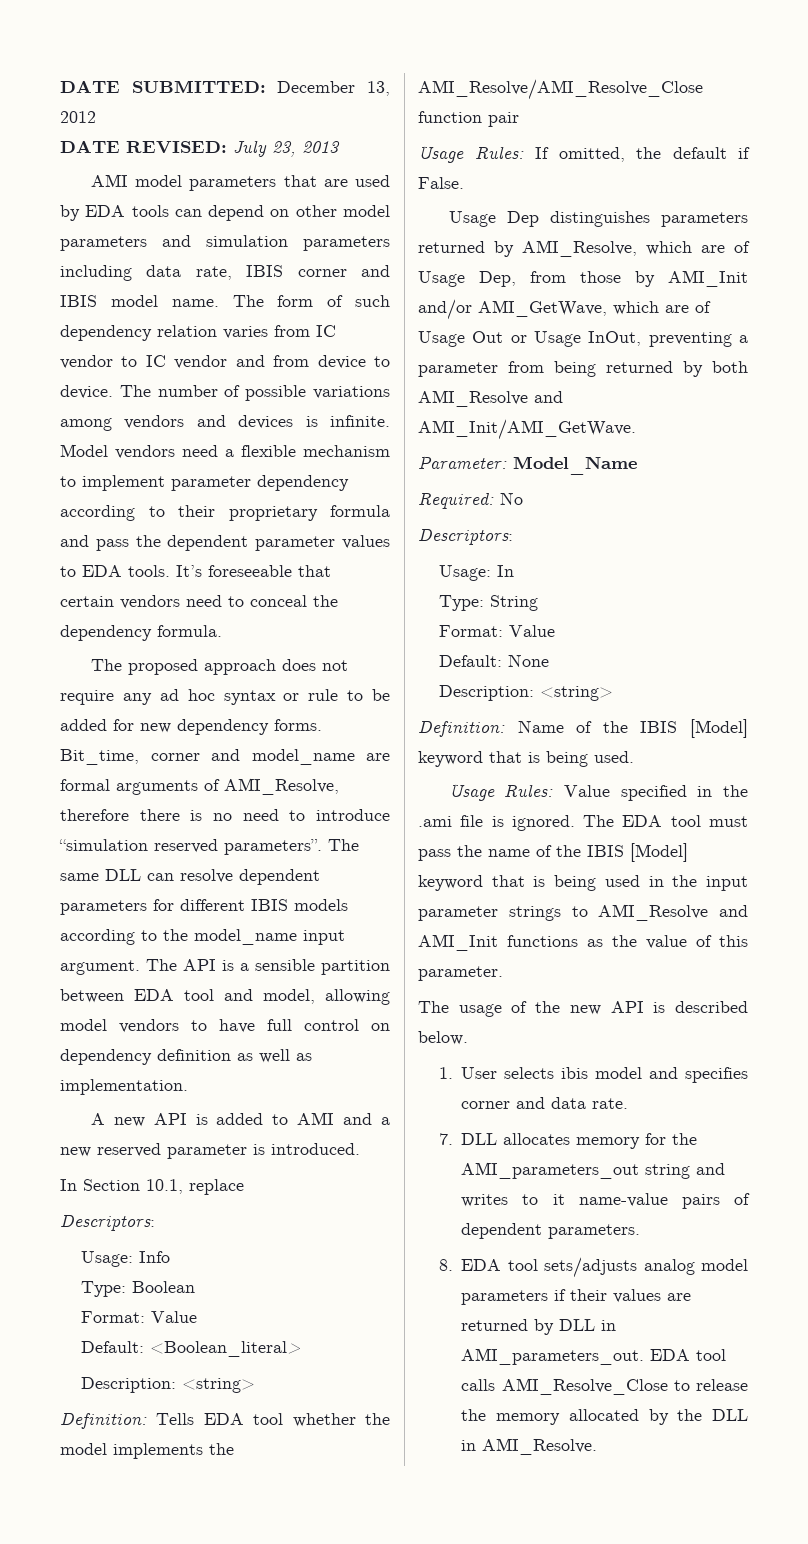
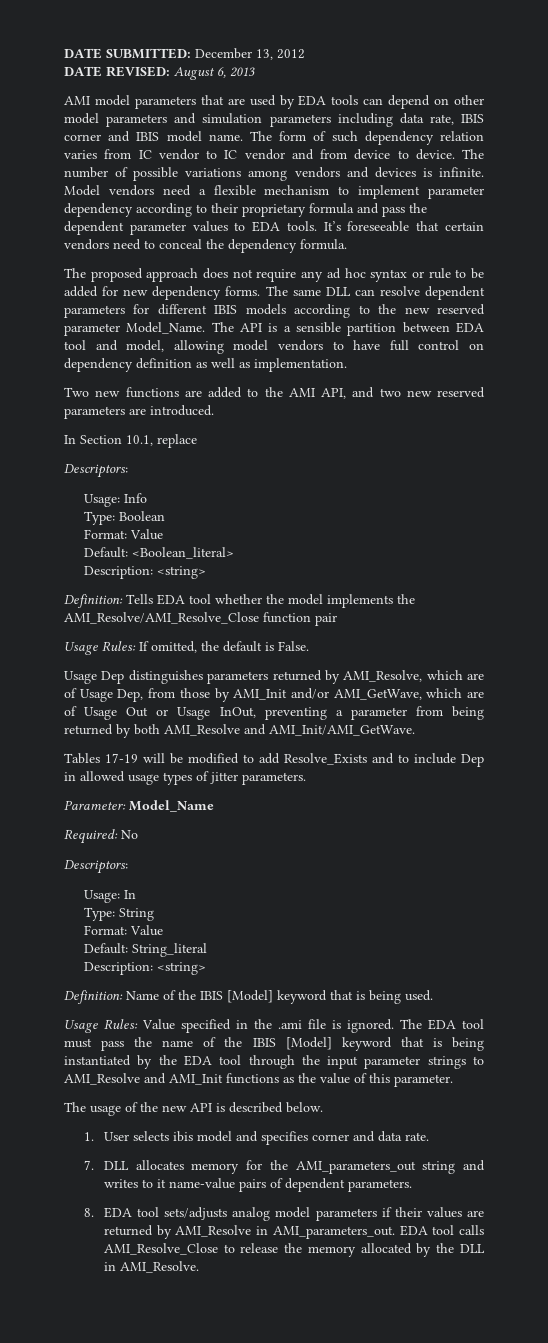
- DATE REVISED: July 23, 2013
+ DATE REVISED: August 6, 2013
- Bit_time, corner and model_name are formal arguments of AMI_Resolve, therefore there is no need to introduce “simulation reserved parameters”.
- The same DLL can resolve dependent parameters for different IBIS models according to the model_name input argument.
+ The same DLL can resolve dependent parameters for different IBIS models according to the new reserved parameter Model_Name.
- A new API is added to AMI and a new reserved parameter is introduced.
+ Two new functions are added to the AMI API, and two new reserved parameters are introduced.
- Usage Rules: If omitted, the default if False.
+ Usage Rules: If omitted, the default is False.
+ Tables 17-19 will be modified to add Resolve_Exists and to include Dep in allowed usage types of jitter parameters.
- Default: None
+ Default: String_literal
- The EDA tool must pass the name of the IBIS [Model] keyword that is being used in the input parameter strings to AMI_Resolve and AMI_Init functions as the value of this parameter.
+ The EDA tool must pass the name of the IBIS [Model] keyword that is being instantiated by the EDA tool through the input parameter strings to AMI_Resolve and AMI_Init functions as the value of this parameter.
- 8. EDA tool sets/adjusts analog model parameters if their values are returned by DLL in AMI_parameters_out.
+ 8. EDA tool sets/adjusts analog model parameters if their values are returned by AMI_Resolve in AMI_parameters_out.

